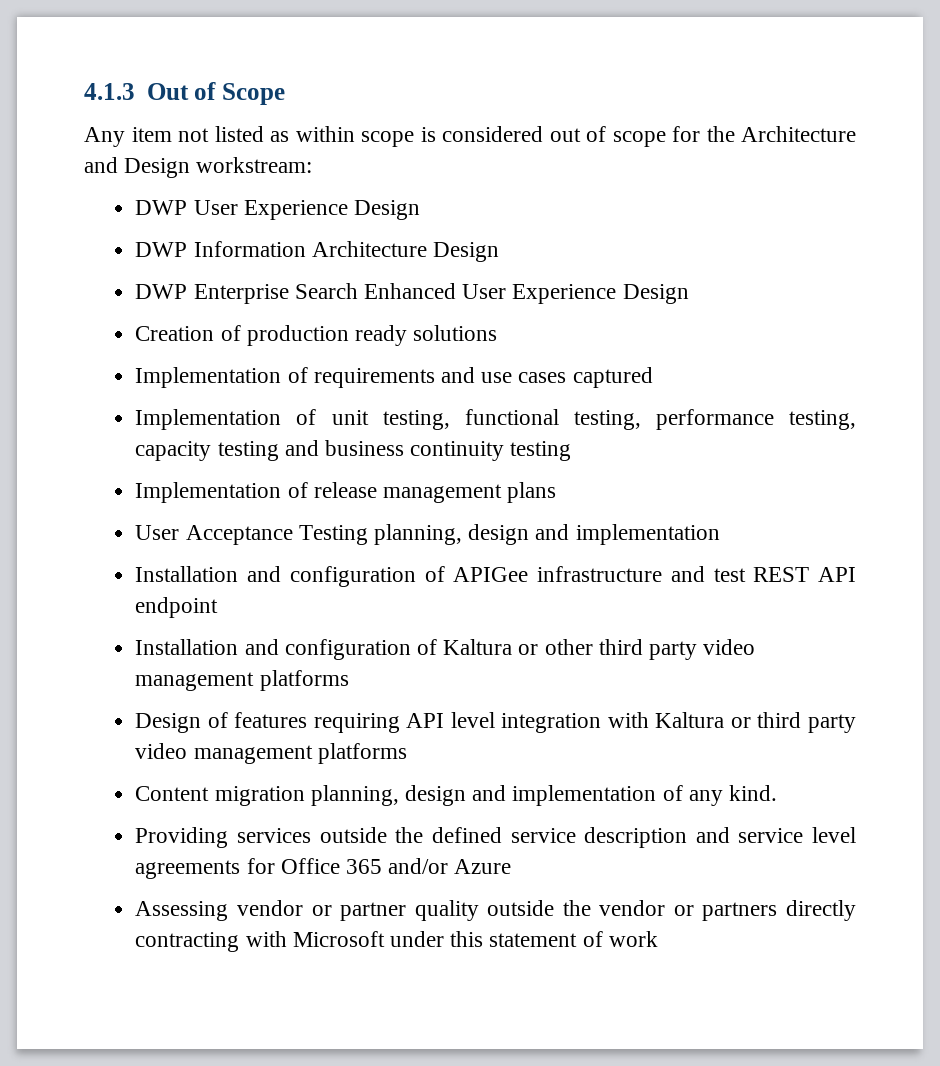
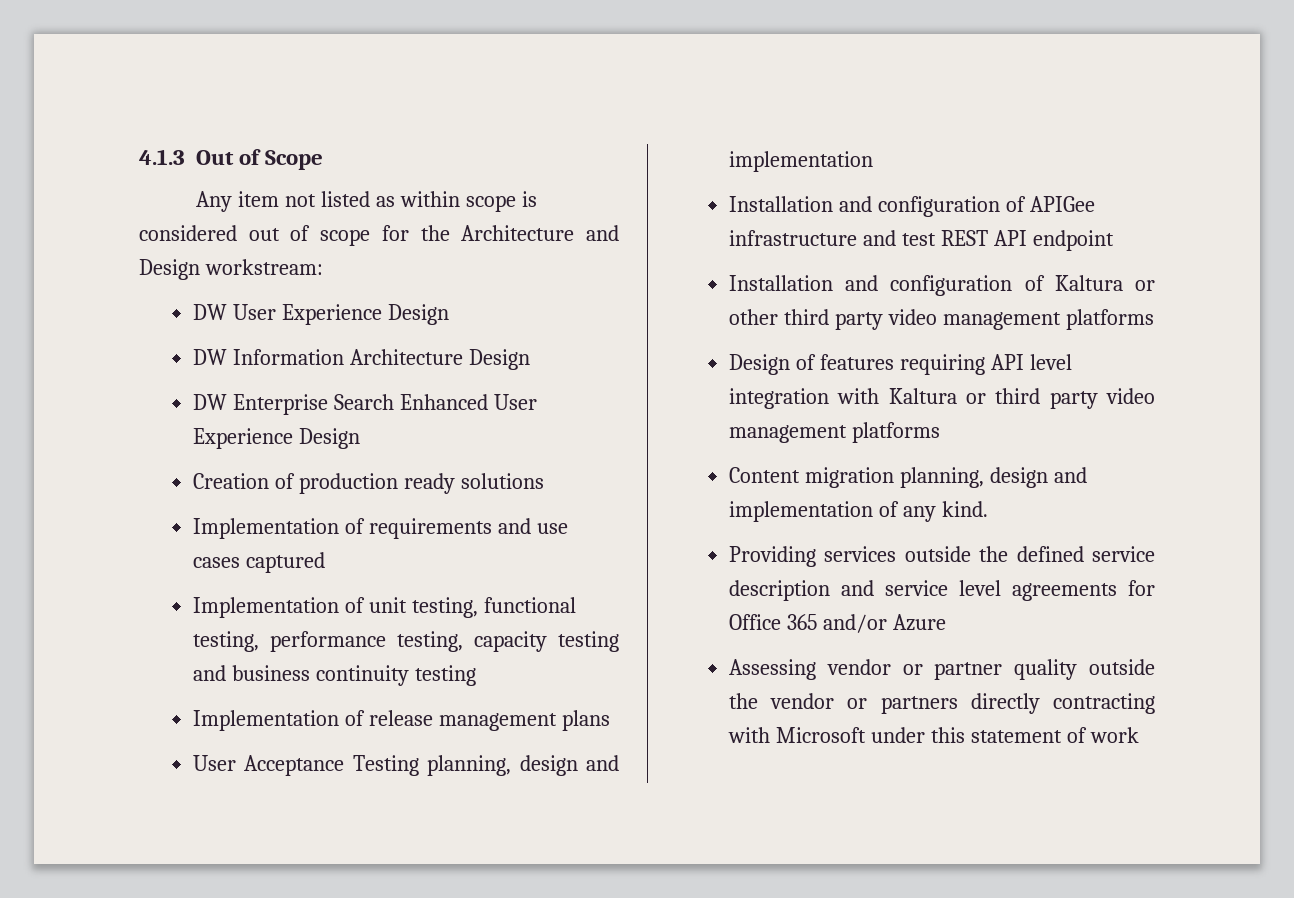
- DWP User Experience Design
- DWP Information Architecture Design
+ DW User Experience Design
+ DW Information Architecture Design
- DWP Enterprise Search Enhanced User Experience Design
+ DW Enterprise Search Enhanced User Experience Design

